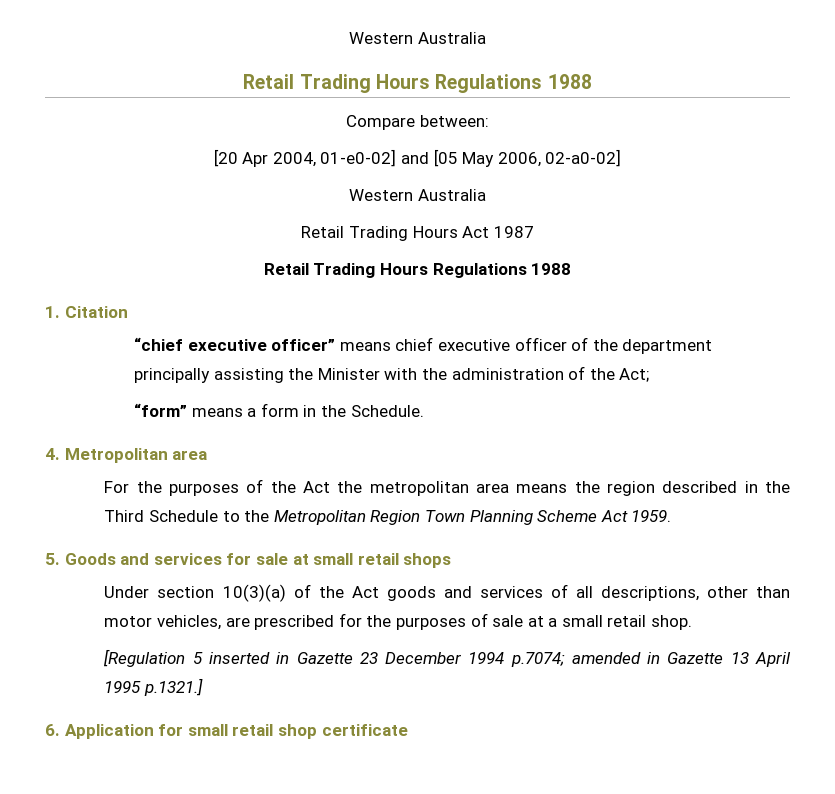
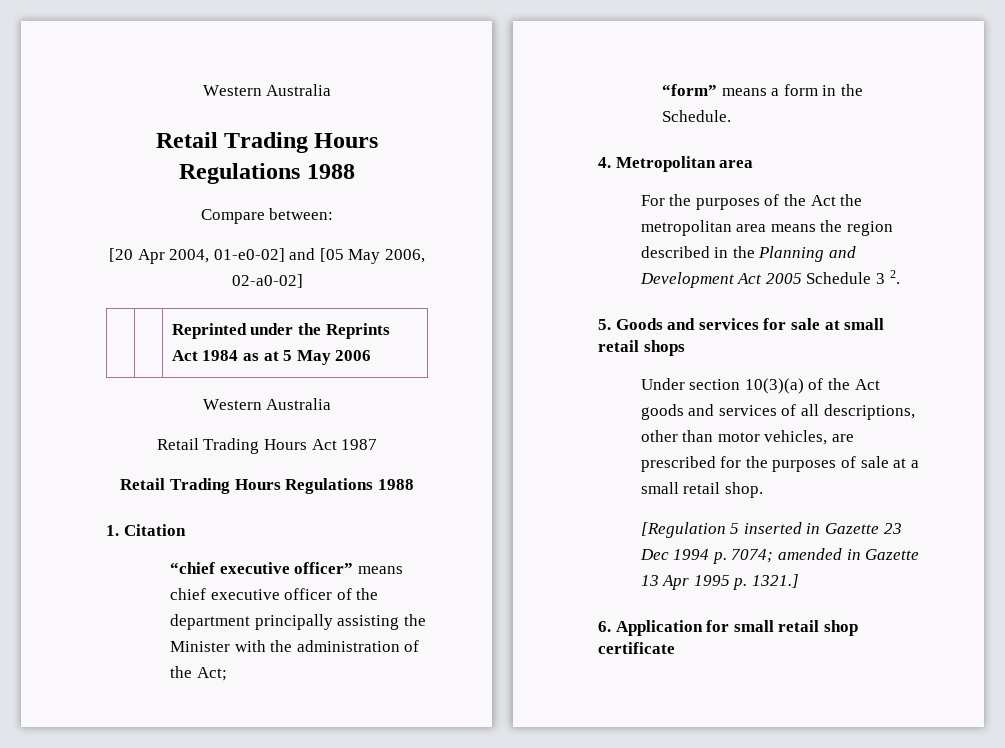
+ | | Reprinted under the Reprints Act 1984 as at 5 May 2006
- For the purposes of the Act the metropolitan area means the region described in the Third Schedule to the Metropolitan Region Town Planning Scheme Act 1959.
+ For the purposes of the Act the metropolitan area means the region described in the Planning and Development Act 2005 Schedule 3 2.
- [Regulation 5 inserted in Gazette 23 December 1994 p.7074; amended in Gazette 13 April 1995 p.1321.]
+ [Regulation 5 inserted in Gazette 23 Dec 1994 p. 7074; amended in Gazette 13 Apr 1995 p. 1321.]

